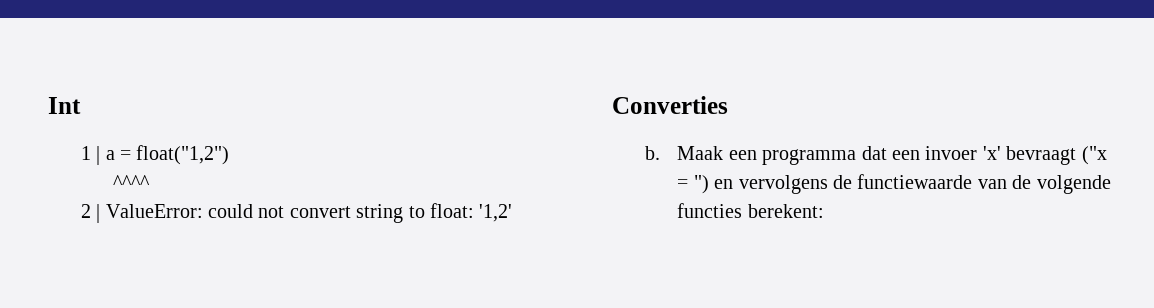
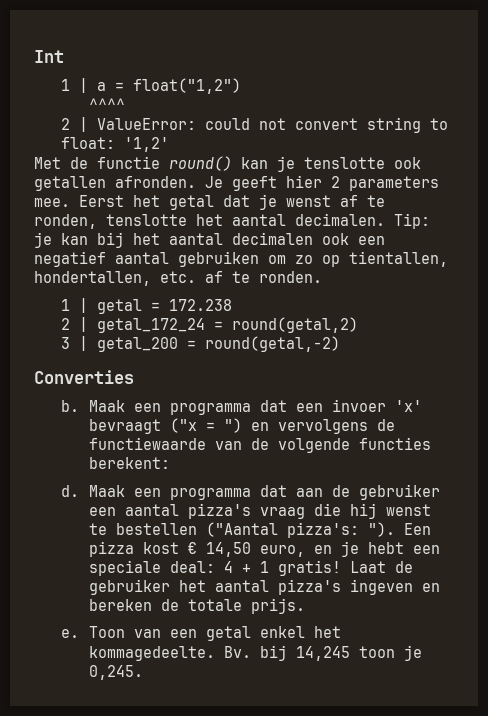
+ Met de functie round() kan je tenslotte ook getallen afronden. Je geeft hier 2 parameters mee. Eerst het getal dat je wenst af te ronden, tenslotte het aantal decimalen. Tip: je kan bij het aantal decimalen ook een negatief aantal gebruiken om zo op tientallen, hondertallen, etc. af te ronden.
+ 1 | getal = 172.238
+ 2 | getal_172_24 = round(getal,2)
+ 3 | getal_200 = round(getal,-2)
+ d. Maak een programma dat aan de gebruiker een aantal pizza's vraag die hij wenst te bestellen ("Aantal pizza's: "). Een pizza kost € 14,50 euro, en je hebt een speciale deal: 4 + 1 gratis! Laat de gebruiker het aantal pizza's ingeven en bereken de totale prijs.
+ e. Toon van een getal enkel het kommagedeelte. Bv. bij 14,245 toon je 0,245.

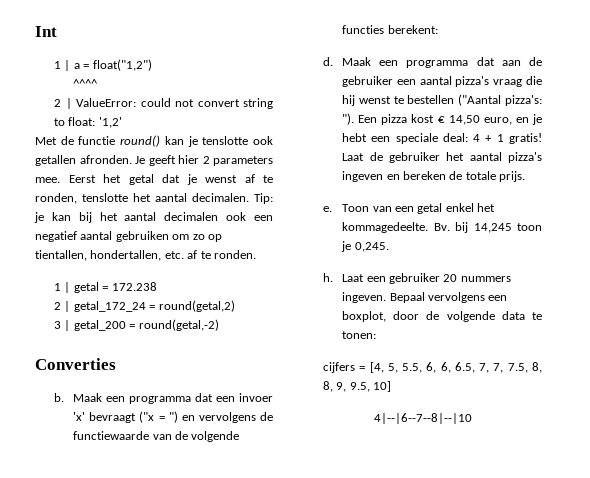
+ h. Laat een gebruiker 20 nummers ingeven. Bepaal vervolgens een boxplot, door de volgende data te tonen:
+ cijfers = [4, 5, 5.5, 6, 6, 6.5, 7, 7, 7.5, 8, 8, 9, 9.5, 10]
+ 4|--|6--7--8|--|10

